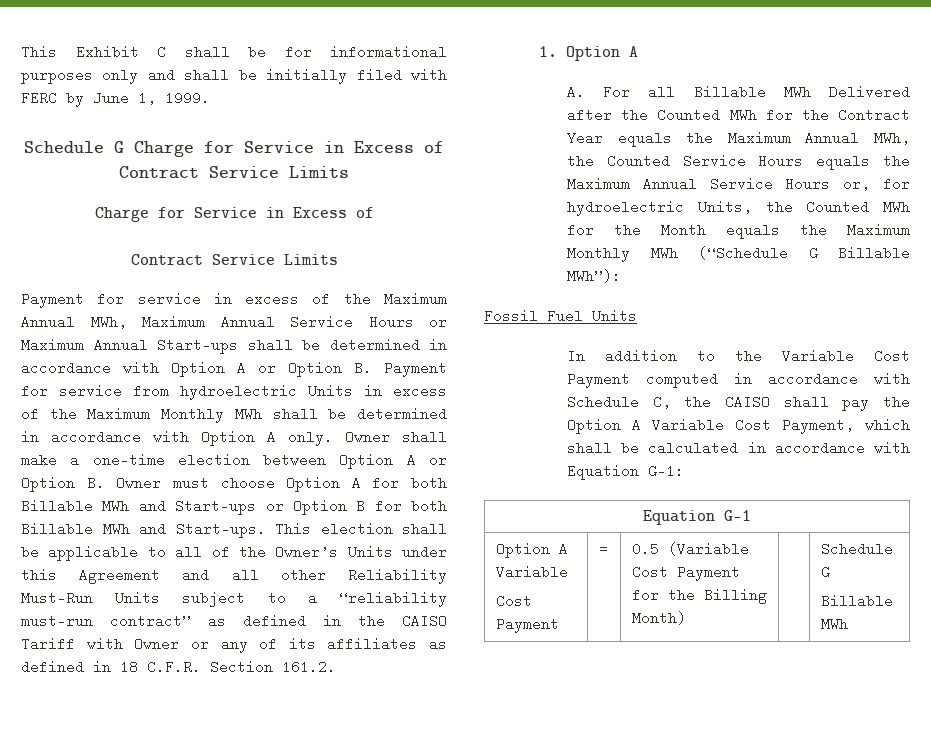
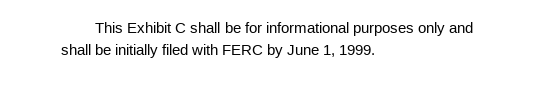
- Schedule G Charge for Service in Excess of Contract Service Limits
- Charge for Service in Excess of
- Contract Service Limits
- Payment for service in excess of the Maximum Annual MWh, Maximum Annual Service Hours or Maximum Annual Start-ups shall be determined in accordance with Option A or Option B. Payment for service from hydroelectric Units in excess of the Maximum Monthly MWh shall be determined in accordance with Option A only. Owner shall make a one-time election between Option A or Option B. Owner must choose Option A for both Billable MWh and Start-ups or Option B for both Billable MWh and Start-ups. This election shall be applicable to all of the Owner’s Units under this Agreement and all other Reliability Must-Run Units subject to a “reliability must-run contract” as defined in the CAISO Tariff with Owner or any of its affiliates as defined in 18 C.F.R. Section 161.2.
- 1. Option A
- A. For all Billable MWh Delivered after the Counted MWh for the Contract Year equals the Maximum Annual MWh, the Counted Service Hours equals the Maximum Annual Service Hours or, for hydroelectric Units, the Counted MWh for the Month equals the Maximum Monthly MWh (“Schedule G Billable MWh”):
- Fossil Fuel Units
- In addition to the Variable Cost Payment computed in accordance with Schedule C, the CAISO shall pay the Option A Variable Cost Payment, which shall be calculated in accordance with Equation G-1:
- Equation G-1
- Option A Variable
- Cost Payment | = | 0.5 (Variable Cost Payment for the Billing Month) | | Schedule G
- Billable MWh

